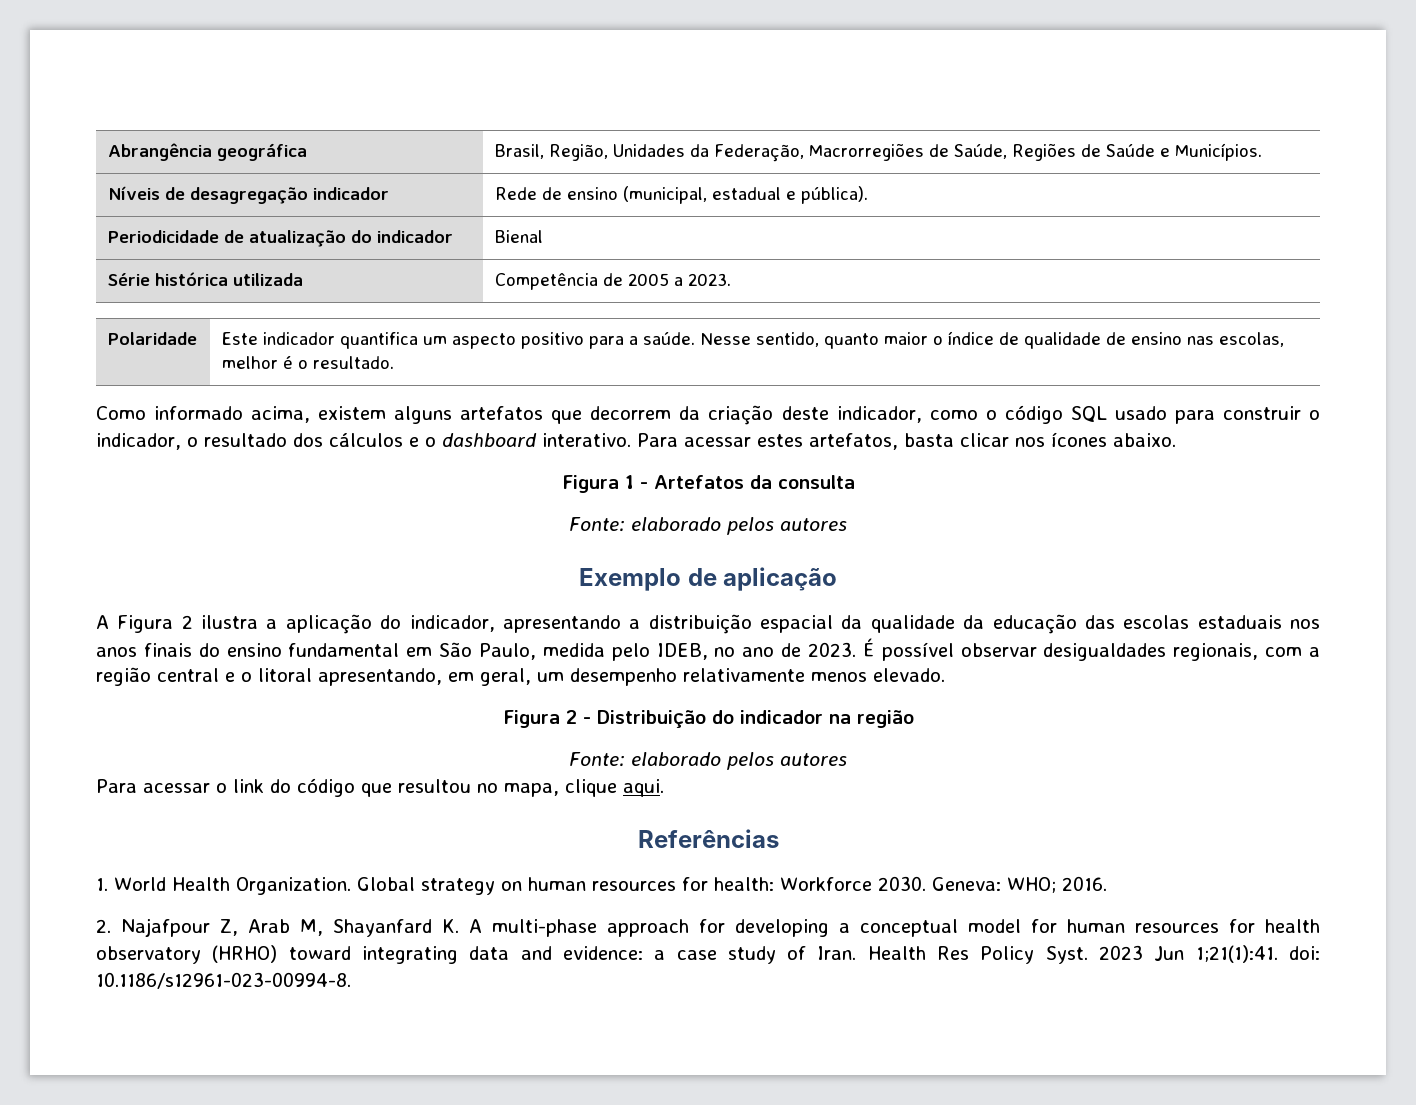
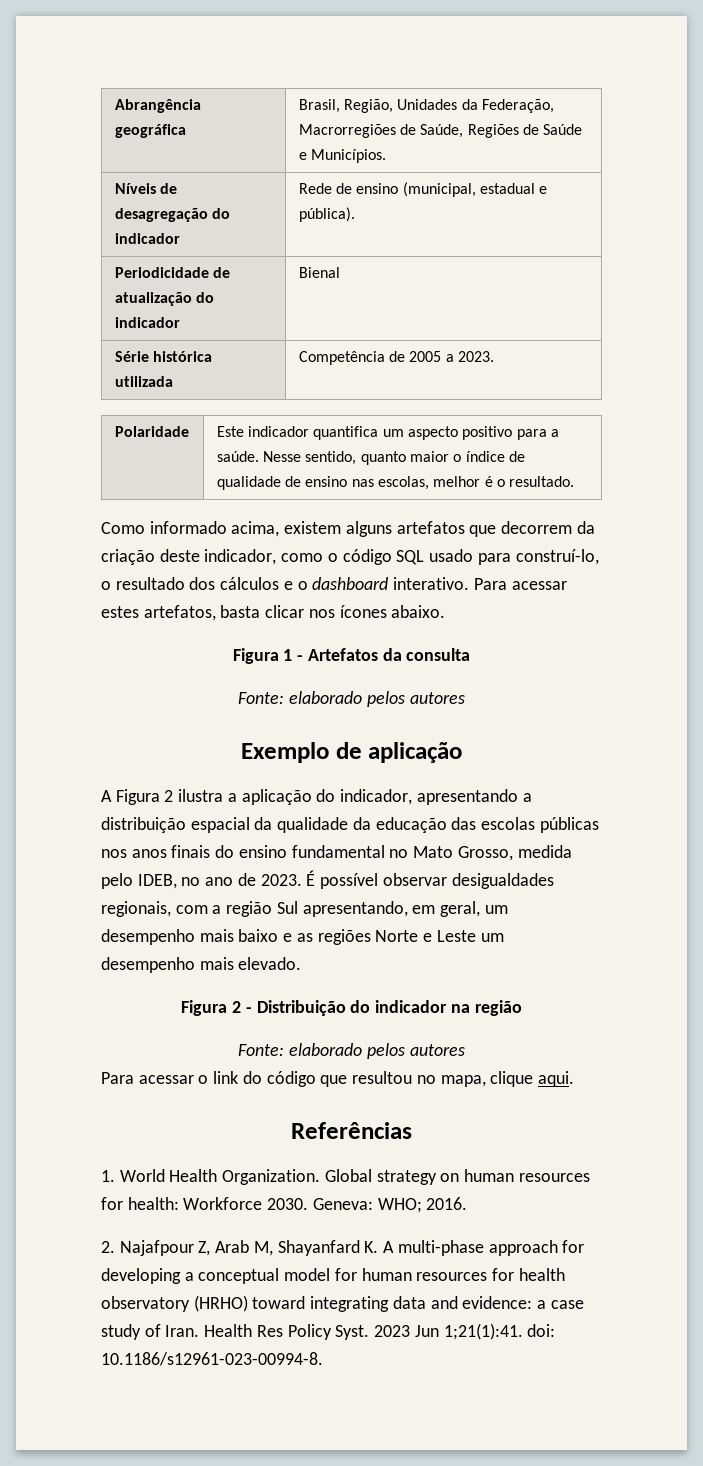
- Níveis de desagregação indicador | Rede de ensino (municipal, estadual e pública).
+ Níveis de desagregação do indicador | Rede de ensino (municipal, estadual e pública).
- Como informado acima, existem alguns artefatos que decorrem da criação deste indicador, como o código SQL usado para construir o indicador, o resultado dos cálculos e o dashboard interativo.
+ Como informado acima, existem alguns artefatos que decorrem da criação deste indicador, como o código SQL usado para construí-lo, o resultado dos cálculos e o dashboard interativo.
- A Figura 2 ilustra a aplicação do indicador, apresentando a distribuição espacial da qualidade da educação das escolas estaduais nos anos finais do ensino fundamental em São Paulo, medida pelo IDEB, no ano de 2023.
+ A Figura 2 ilustra a aplicação do indicador, apresentando a distribuição espacial da qualidade da educação das escolas públicas nos anos finais do ensino fundamental no Mato Grosso, medida pelo IDEB, no ano de 2023.
- É possível observar desigualdades regionais, com a região central e o litoral apresentando, em geral, um desempenho relativamente menos elevado.
+ É possível observar desigualdades regionais, com a região Sul apresentando, em geral, um desempenho mais baixo e as regiões Norte e Leste um desempenho mais elevado.

